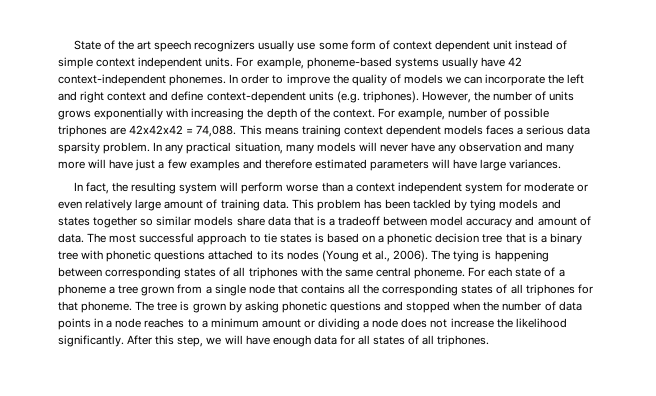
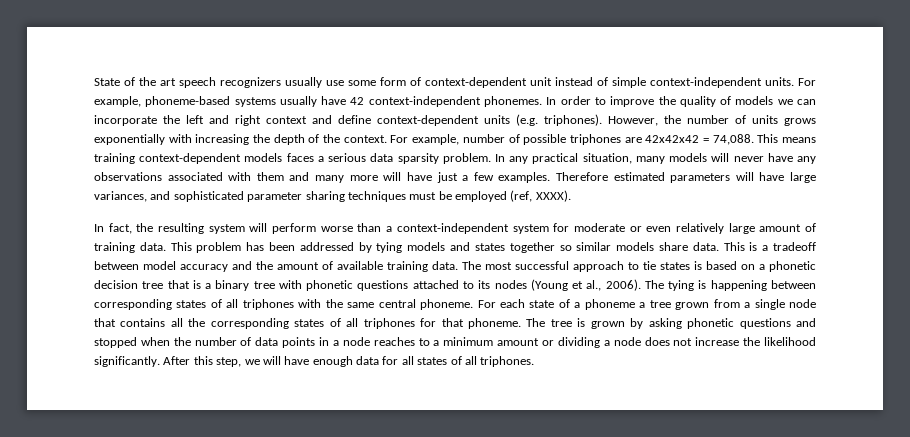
- State of the art speech recognizers usually use some form of context dependent unit instead of simple context independent units.
+ State of the art speech recognizers usually use some form of context-dependent unit instead of simple context-independent units.
- This means training context dependent models faces a serious data sparsity problem.
+ This means training context-dependent models faces a serious data sparsity problem.
- In any practical situation, many models will never have any observation and many more will have just a few examples and therefore estimated parameters will have large variances.
+ In any practical situation, many models will never have any observations associated with them and many more will have just a few examples. Therefore estimated parameters will have large variances, and sophisticated parameter sharing techniques must be employed (ref, XXXX).
- In fact, the resulting system will perform worse than a context independent system for moderate or even relatively large amount of training data.
+ In fact, the resulting system will perform worse than a context-independent system for moderate or even relatively large amount of training data.
- This problem has been tackled by tying models and states together so similar models share data that is a tradeoff between model accuracy and amount of data.
+ This problem has been addressed by tying models and states together so similar models share data. This is a tradeoff between model accuracy and the amount of available training data.

